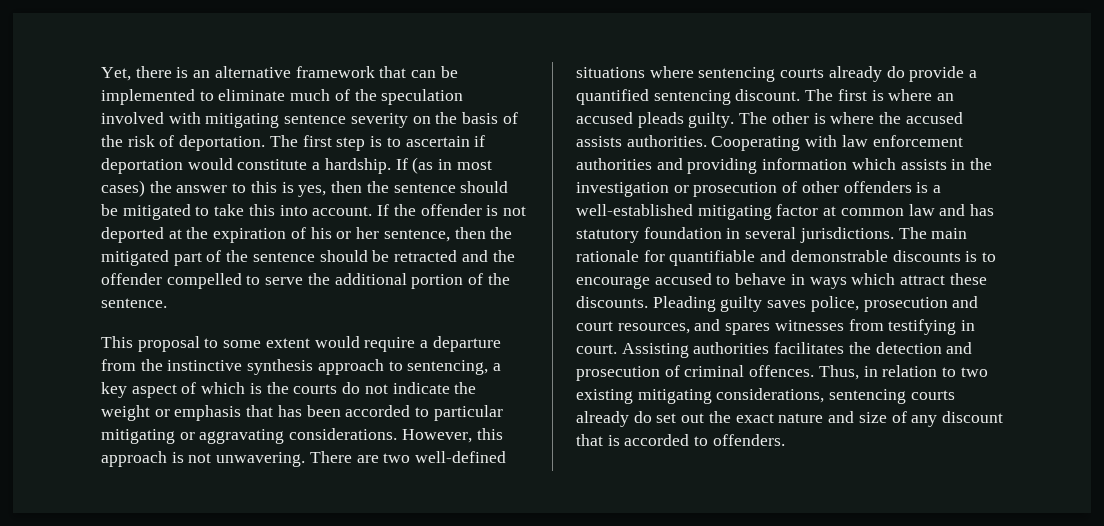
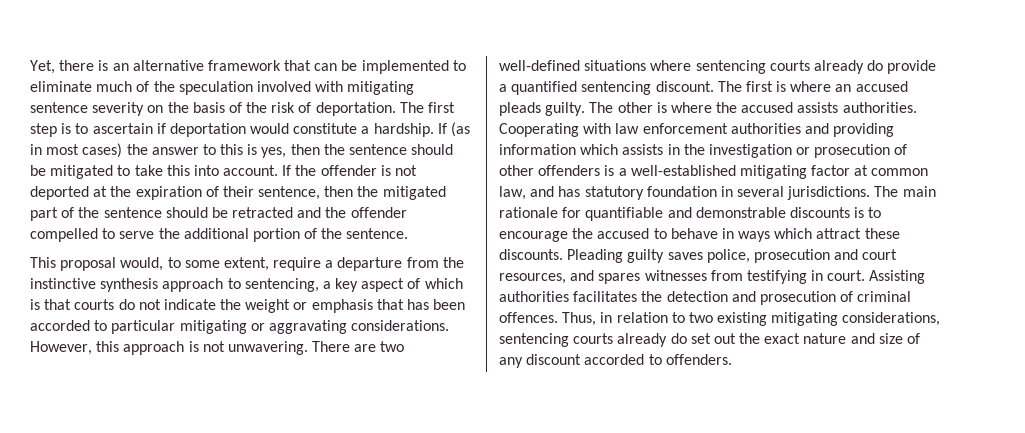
- If the offender is not deported at the expiration of his or her sentence, then the mitigated part of the sentence should be retracted and the offender compelled to serve the additional portion of the sentence.
+ If the offender is not deported at the expiration of their sentence, then the mitigated part of the sentence should be retracted and the offender compelled to serve the additional portion of the sentence.
- This proposal to some extent would require a departure from the instinctive synthesis approach to sentencing, a key aspect of which is the courts do not indicate the weight or emphasis that has been accorded to particular mitigating or aggravating considerations.
+ This proposal would, to some extent, require a departure from the instinctive synthesis approach to sentencing, a key aspect of which is that courts do not indicate the weight or emphasis that has been accorded to particular mitigating or aggravating considerations.
- Cooperating with law enforcement authorities and providing information which assists in the investigation or prosecution of other offenders is a well-established mitigating factor at common law and has statutory foundation in several jurisdictions.
+ Cooperating with law enforcement authorities and providing information which assists in the investigation or prosecution of other offenders is a well-established mitigating factor at common law, and has statutory foundation in several jurisdictions.
- The main rationale for quantifiable and demonstrable discounts is to encourage accused to behave in ways which attract these discounts.
+ The main rationale for quantifiable and demonstrable discounts is to encourage the accused to behave in ways which attract these discounts.
- Thus, in relation to two existing mitigating considerations, sentencing courts already do set out the exact nature and size of any discount that is accorded to offenders.
+ Thus, in relation to two existing mitigating considerations, sentencing courts already do set out the exact nature and size of any discount accorded to offenders.

